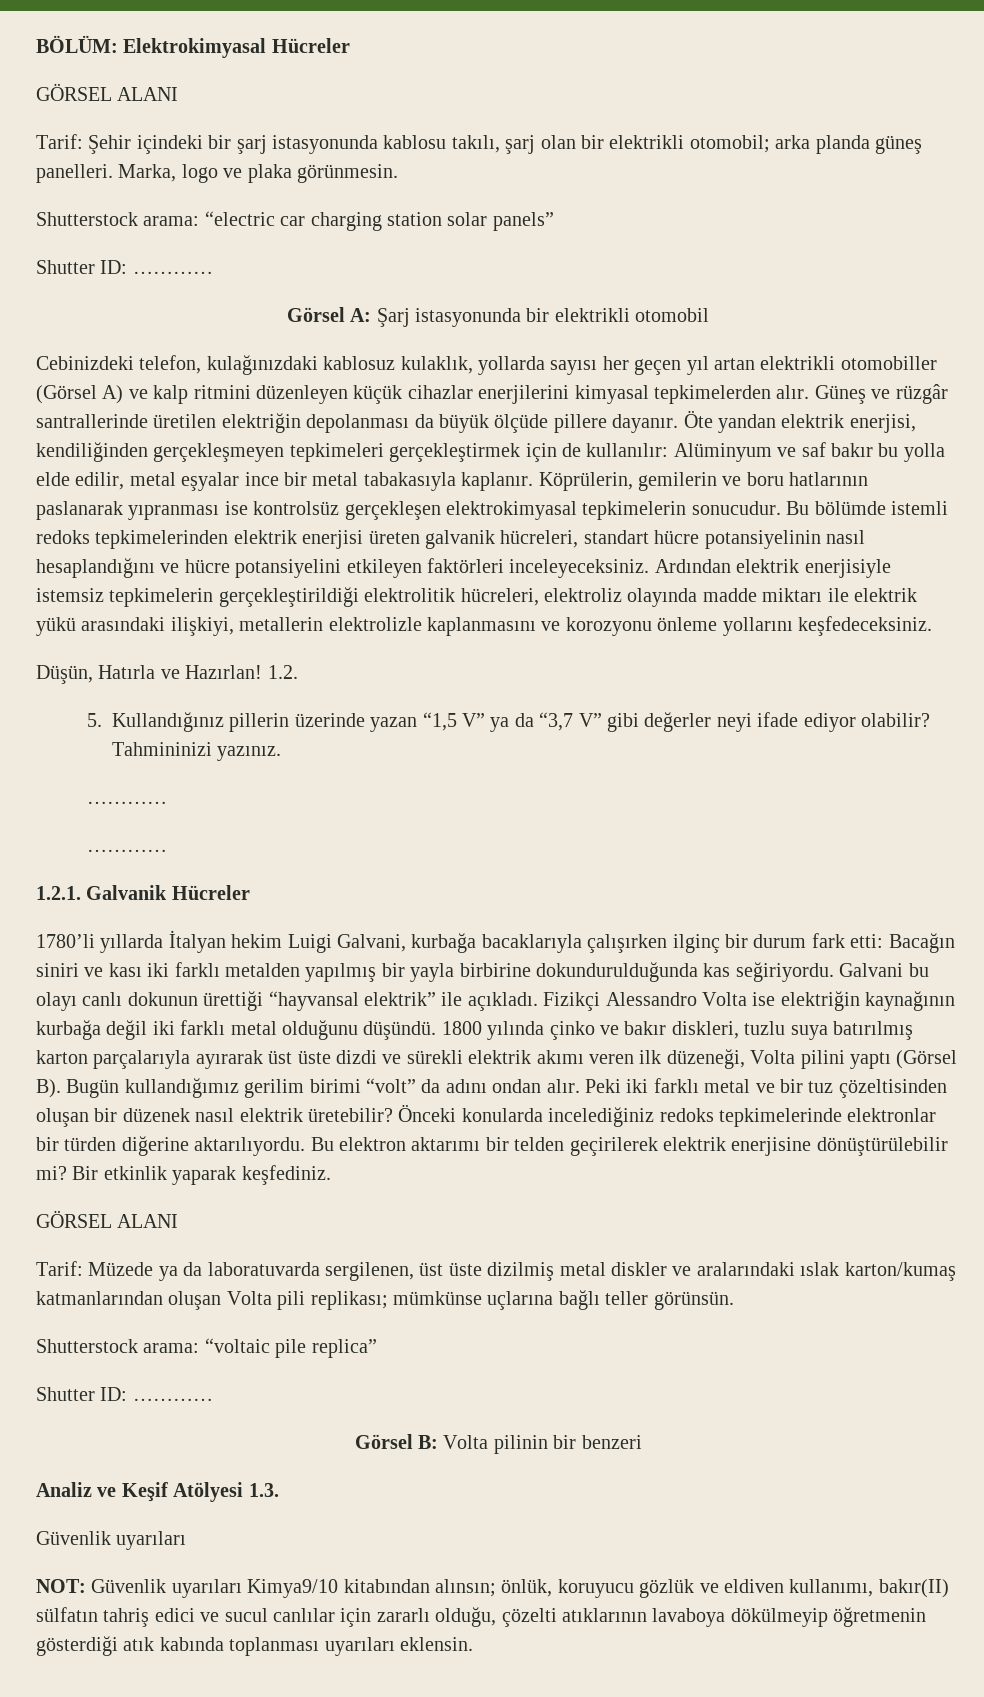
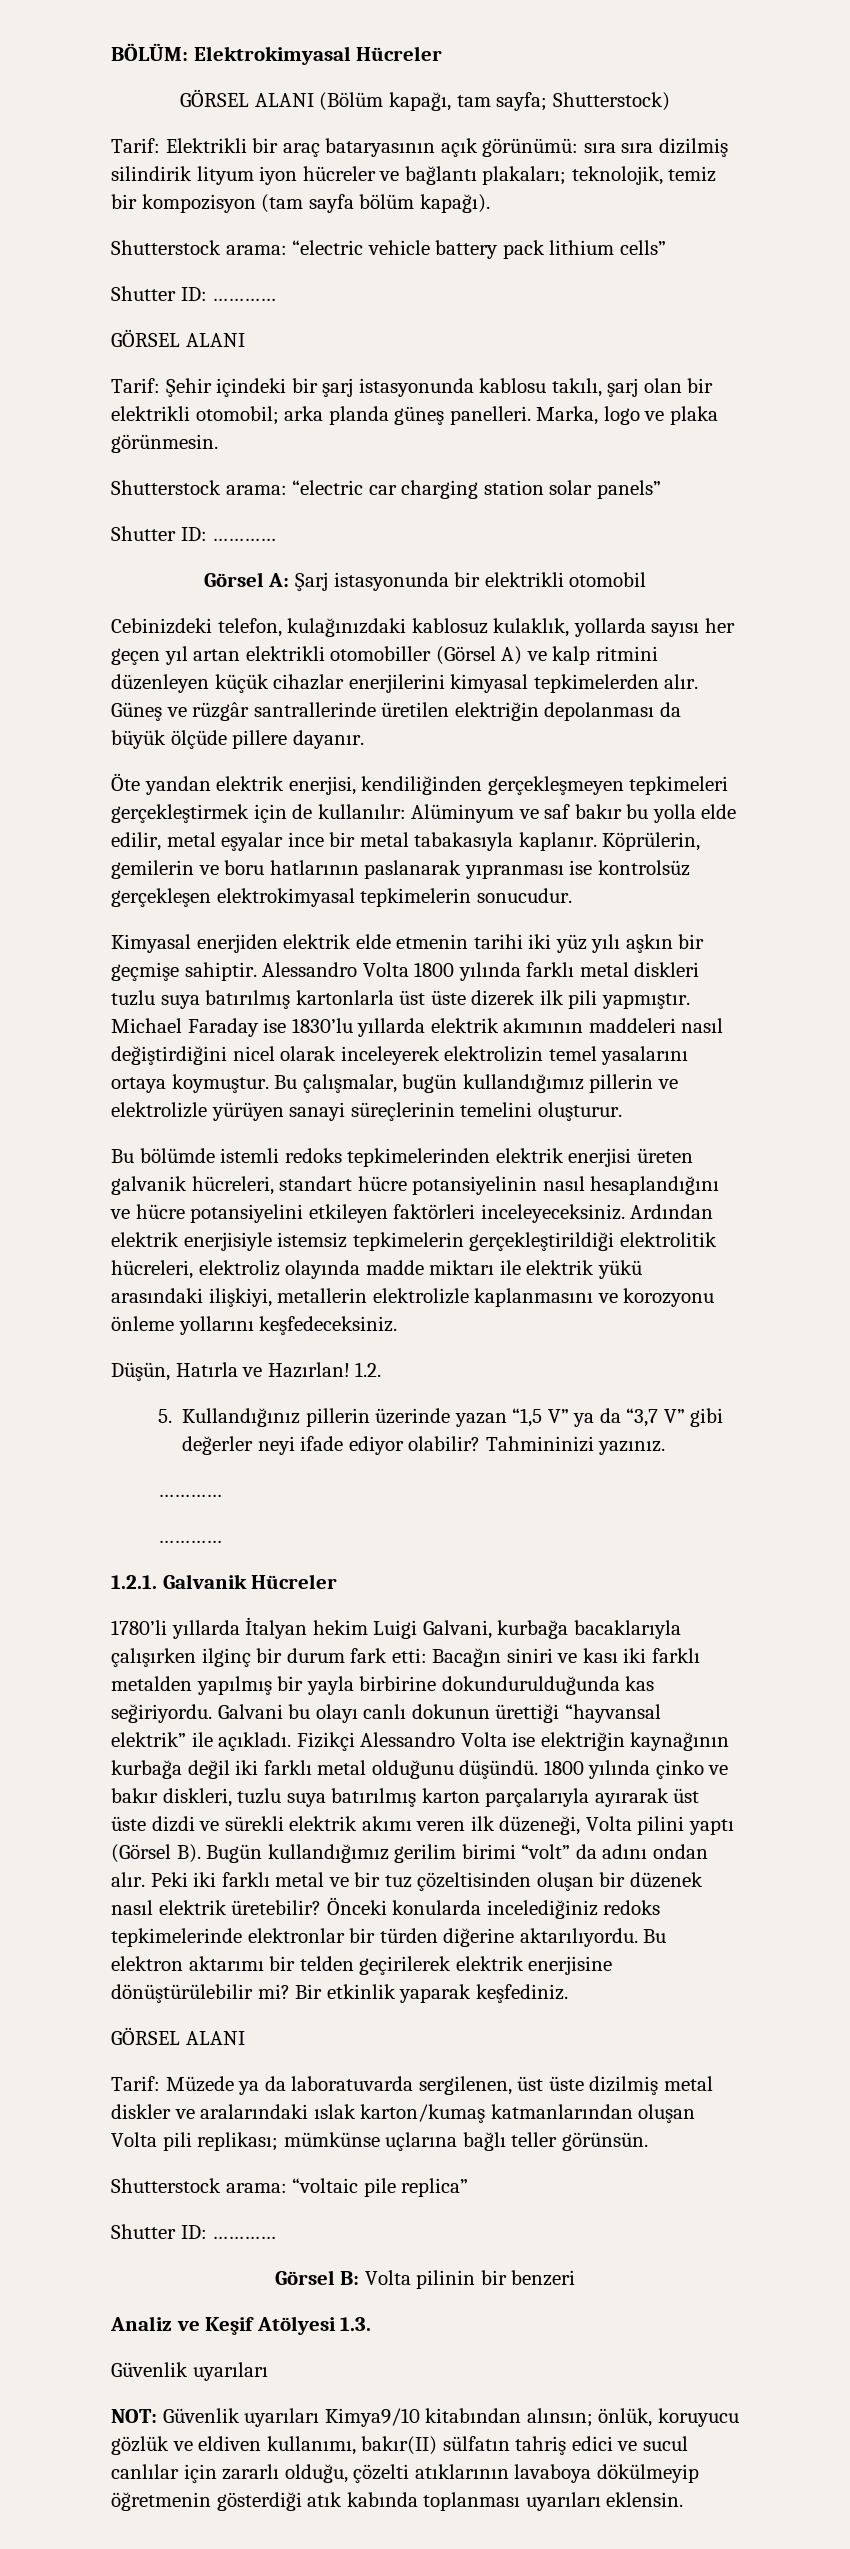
+ GÖRSEL ALANI (Bölüm kapağı, tam sayfa; Shutterstock)
+ Tarif: Elektrikli bir araç bataryasının açık görünümü: sıra sıra dizilmiş silindirik lityum iyon hücreler ve bağlantı plakaları; teknolojik, temiz bir kompozisyon (tam sayfa bölüm kapağı).
+ Shutterstock arama: “electric vehicle battery pack lithium cells”
+ Shutter ID: …………
- Güneş ve rüzgâr santrallerinde üretilen elektriğin depolanması da büyük ölçüde pillere dayanır. Öte yandan elektrik enerjisi, kendiliğinden gerçekleşmeyen tepkimeleri gerçekleştirmek için de kullanılır: Alüminyum ve saf bakır bu yolla elde edilir, metal eşyalar ince bir metal tabakasıyla kaplanır.
+ Güneş ve rüzgâr santrallerinde üretilen elektriğin depolanması da büyük ölçüde pillere dayanır.
+ Öte yandan elektrik enerjisi, kendiliğinden gerçekleşmeyen tepkimeleri gerçekleştirmek için de kullanılır: Alüminyum ve saf bakır bu yolla elde edilir, metal eşyalar ince bir metal tabakasıyla kaplanır.
- Köprülerin, gemilerin ve boru hatlarının paslanarak yıpranması ise kontrolsüz gerçekleşen elektrokimyasal tepkimelerin sonucudur. Bu bölümde istemli redoks tepkimelerinden elektrik enerjisi üreten galvanik hücreleri, standart hücre potansiyelinin nasıl hesaplandığını ve hücre potansiyelini etkileyen faktörleri inceleyeceksiniz.
+ Köprülerin, gemilerin ve boru hatlarının paslanarak yıpranması ise kontrolsüz gerçekleşen elektrokimyasal tepkimelerin sonucudur.
+ Kimyasal enerjiden elektrik elde etmenin tarihi iki yüz yılı aşkın bir geçmişe sahiptir. Alessandro Volta 1800 yılında farklı metal diskleri tuzlu suya batırılmış kartonlarla üst üste dizerek ilk pili yapmıştır. Michael Faraday ise 1830’lu yıllarda elektrik akımının maddeleri nasıl değiştirdiğini nicel olarak inceleyerek elektrolizin temel yasalarını ortaya koymuştur. Bu çalışmalar, bugün kullandığımız pillerin ve elektrolizle yürüyen sanayi süreçlerinin temelini oluşturur.
+ Bu bölümde istemli redoks tepkimelerinden elektrik enerjisi üreten galvanik hücreleri, standart hücre potansiyelinin nasıl hesaplandığını ve hücre potansiyelini etkileyen faktörleri inceleyeceksiniz.

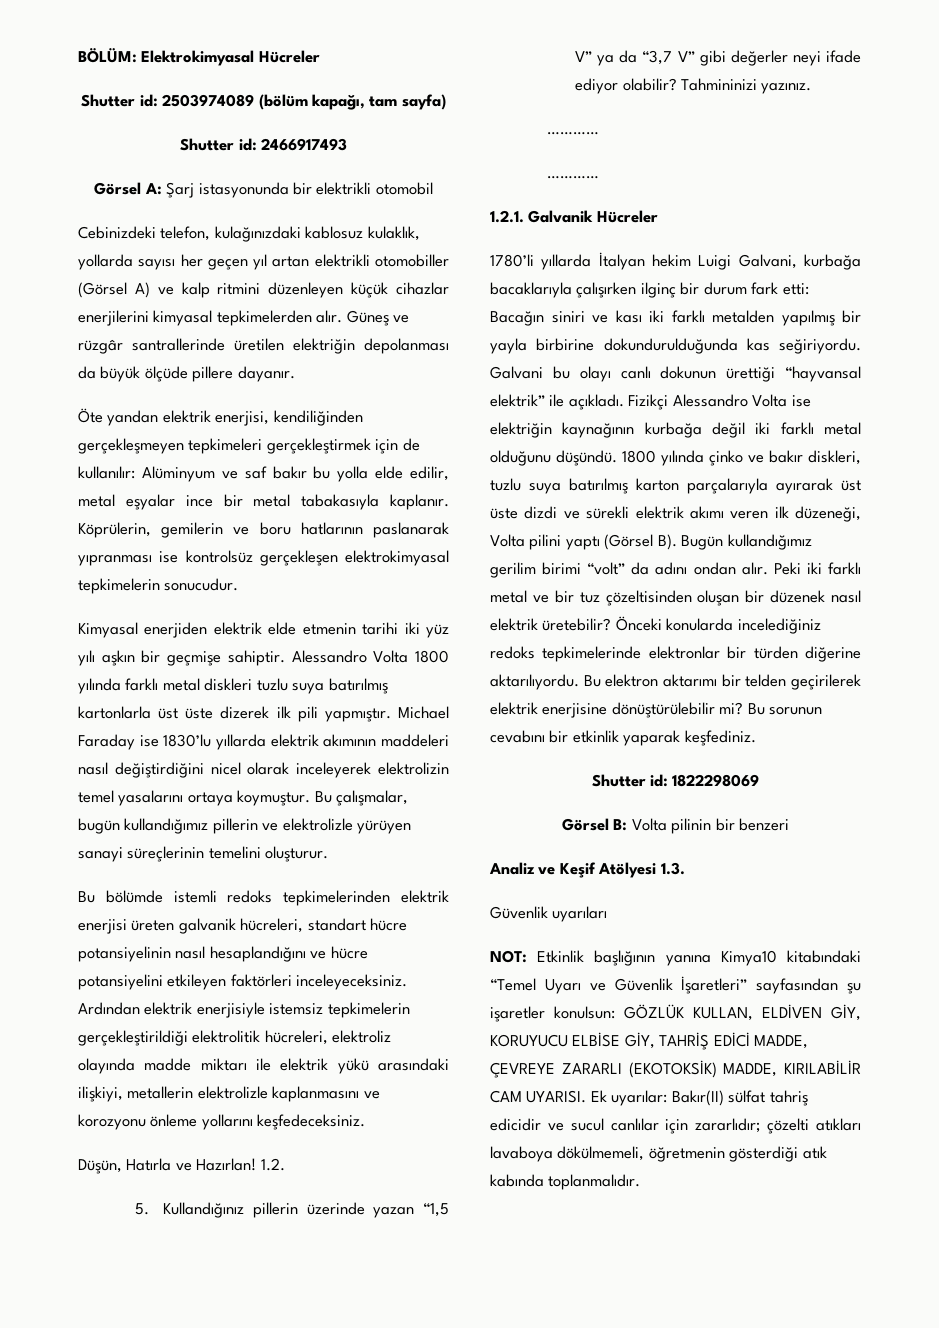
- GÖRSEL ALANI (Bölüm kapağı, tam sayfa; Shutterstock)
- Tarif: Elektrikli bir araç bataryasının açık görünümü: sıra sıra dizilmiş silindirik lityum iyon hücreler ve bağlantı plakaları; teknolojik, temiz bir kompozisyon (tam sayfa bölüm kapağı).
- Shutterstock arama: “electric vehicle battery pack lithium cells”
- Shutter ID: …………
- GÖRSEL ALANI
- Tarif: Şehir içindeki bir şarj istasyonunda kablosu takılı, şarj olan bir elektrikli otomobil; arka planda güneş panelleri. Marka, logo ve plaka görünmesin.
- Shutterstock arama: “electric car charging station solar panels”
- Shutter ID: …………
+ Shutter id: 2503974089 (bölüm kapağı, tam sayfa)
+ Shutter id: 2466917493
- Bir etkinlik yaparak keşfediniz.
- GÖRSEL ALANI
- Tarif: Müzede ya da laboratuvarda sergilenen, üst üste dizilmiş metal diskler ve aralarındaki ıslak karton/kumaş katmanlarından oluşan Volta pili replikası; mümkünse uçlarına bağlı teller görünsün.
- Shutterstock arama: “voltaic pile replica”
- Shutter ID: …………
+ Bu sorunun cevabını bir etkinlik yaparak keşfediniz.
+ Shutter id: 1822298069
- NOT: Güvenlik uyarıları Kimya9/10 kitabından alınsın; önlük, koruyucu gözlük ve eldiven kullanımı, bakır(II) sülfatın tahriş edici ve sucul canlılar için zararlı olduğu, çözelti atıklarının lavaboya dökülmeyip öğretmenin gösterdiği atık kabında toplanması uyarıları eklensin.
+ NOT: Etkinlik başlığının yanına Kimya10 kitabındaki “Temel Uyarı ve Güvenlik İşaretleri” sayfasından şu işaretler konulsun: GÖZLÜK KULLAN, ELDİVEN GİY, KORUYUCU ELBİSE GİY, TAHRİŞ EDİCİ MADDE, ÇEVREYE ZARARLI (EKOTOKSİK) MADDE, KIRILABİLİR CAM UYARISI. Ek uyarılar: Bakır(II) sülfat tahriş edicidir ve sucul canlılar için zararlıdır; çözelti atıkları lavaboya dökülmemeli, öğretmenin gösterdiği atık kabında toplanmalıdır.

